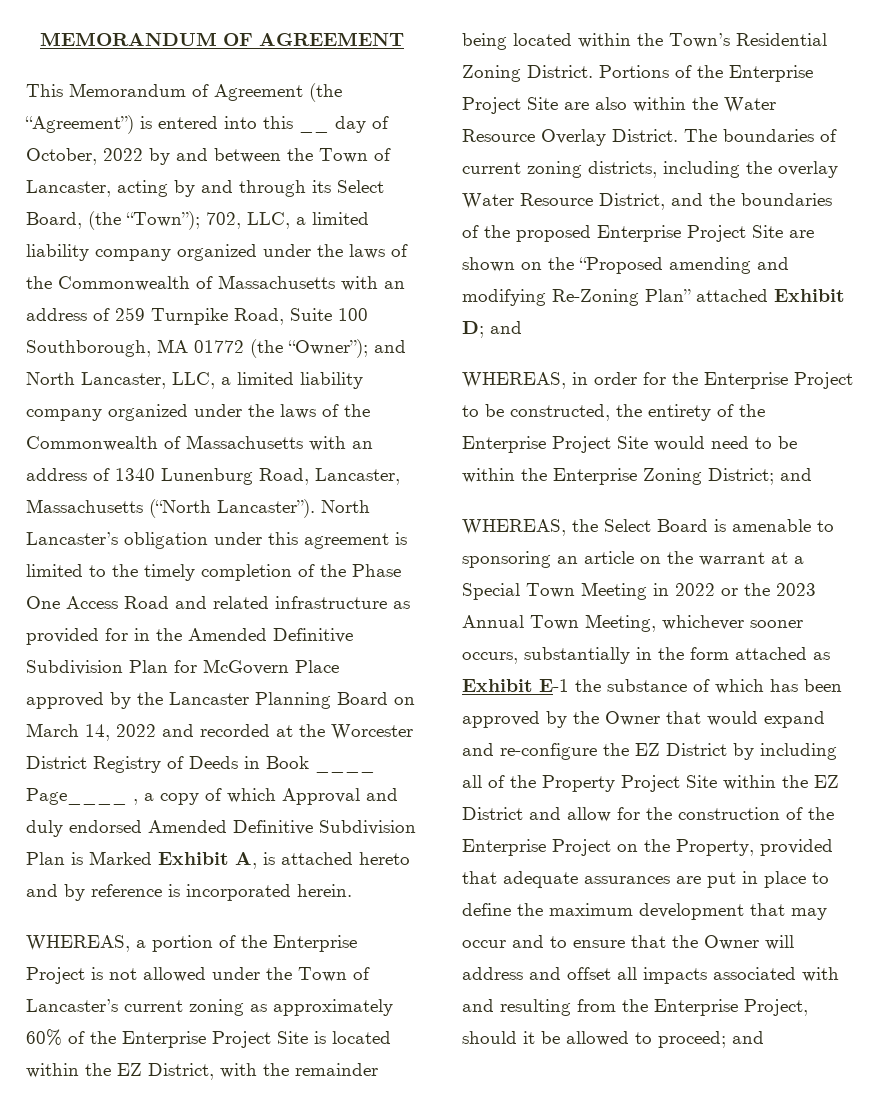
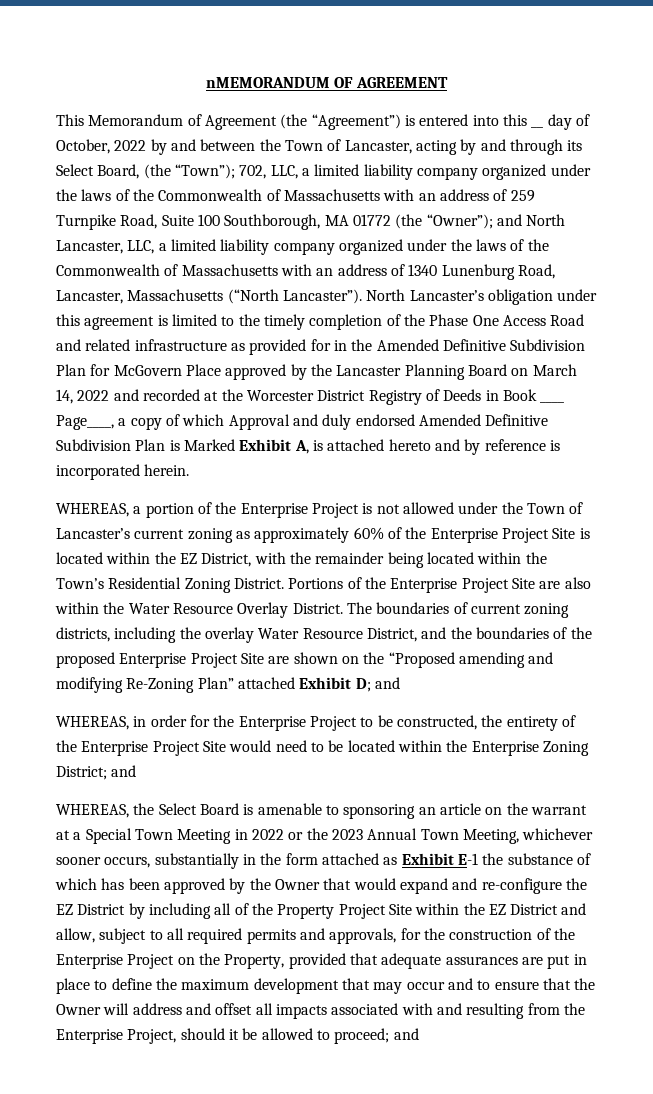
- MEMORANDUM OF AGREEMENT
+ nMEMORANDUM OF AGREEMENT
- North Lancaster’s obligation under this agreement is limited to the timely completion of the Phase One Access Road and related infrastructure as provided for in the Amended Definitive Subdivision Plan for McGovern Place approved by the Lancaster Planning Board on March 14, 2022 and recorded at the Worcester District Registry of Deeds in Book ____ Page____ , a copy of which Approval and duly endorsed Amended Definitive Subdivision Plan is Marked Exhibit A, is attached hereto and by reference is incorporated herein.
+ North Lancaster’s obligation under this agreement is limited to the timely completion of the Phase One Access Road and related infrastructure as provided for in the Amended Definitive Subdivision Plan for McGovern Place approved by the Lancaster Planning Board on March 14, 2022 and recorded at the Worcester District Registry of Deeds in Book ____ Page____, a copy of which Approval and duly endorsed Amended Definitive Subdivision Plan is Marked Exhibit A, is attached hereto and by reference is incorporated herein.
- WHEREAS, in order for the Enterprise Project to be constructed, the entirety of the Enterprise Project Site would need to be within the Enterprise Zoning District; and
+ WHEREAS, in order for the Enterprise Project to be constructed, the entirety of the Enterprise Project Site would need to be located within the Enterprise Zoning District; and
- WHEREAS, the Select Board is amenable to sponsoring an article on the warrant at a Special Town Meeting in 2022 or the 2023 Annual Town Meeting, whichever sooner occurs, substantially in the form attached as Exhibit E-1 the substance of which has been approved by the Owner that would expand and re-configure the EZ District by including all of the Property Project Site within the EZ District and allow for the construction of the Enterprise Project on the Property, provided that adequate assurances are put in place to define the maximum development that may occur and to ensure that the Owner will address and offset all impacts associated with and resulting from the Enterprise Project, should it be allowed to proceed;
+ WHEREAS, the Select Board is amenable to sponsoring an article on the warrant at a Special Town Meeting in 2022 or the 2023 Annual Town Meeting, whichever sooner occurs, substantially in the form attached as Exhibit E-1 the substance of which has been approved by the Owner that would expand and re-configure the EZ District by including all of the Property Project Site within the EZ District and allow, subject to all required permits and approvals, for the construction of the Enterprise Project on the Property, provided that adequate assurances are put in place to define the maximum development that may occur and to ensure that the Owner will address and offset all impacts associated with and resulting from the Enterprise Project, should it be allowed to proceed;

